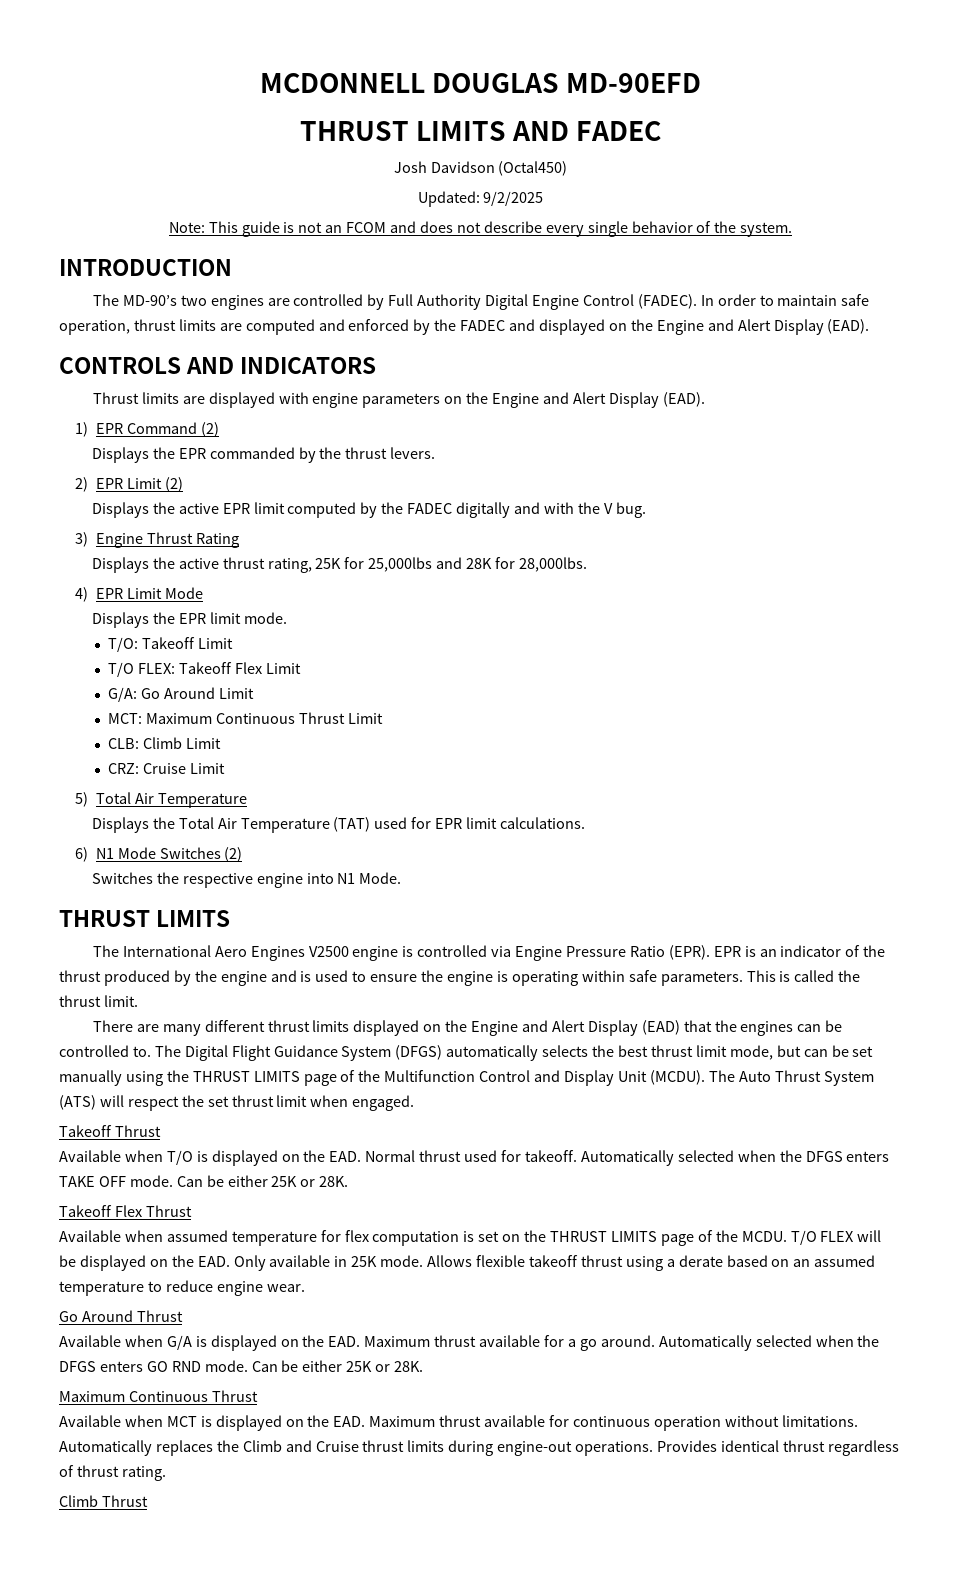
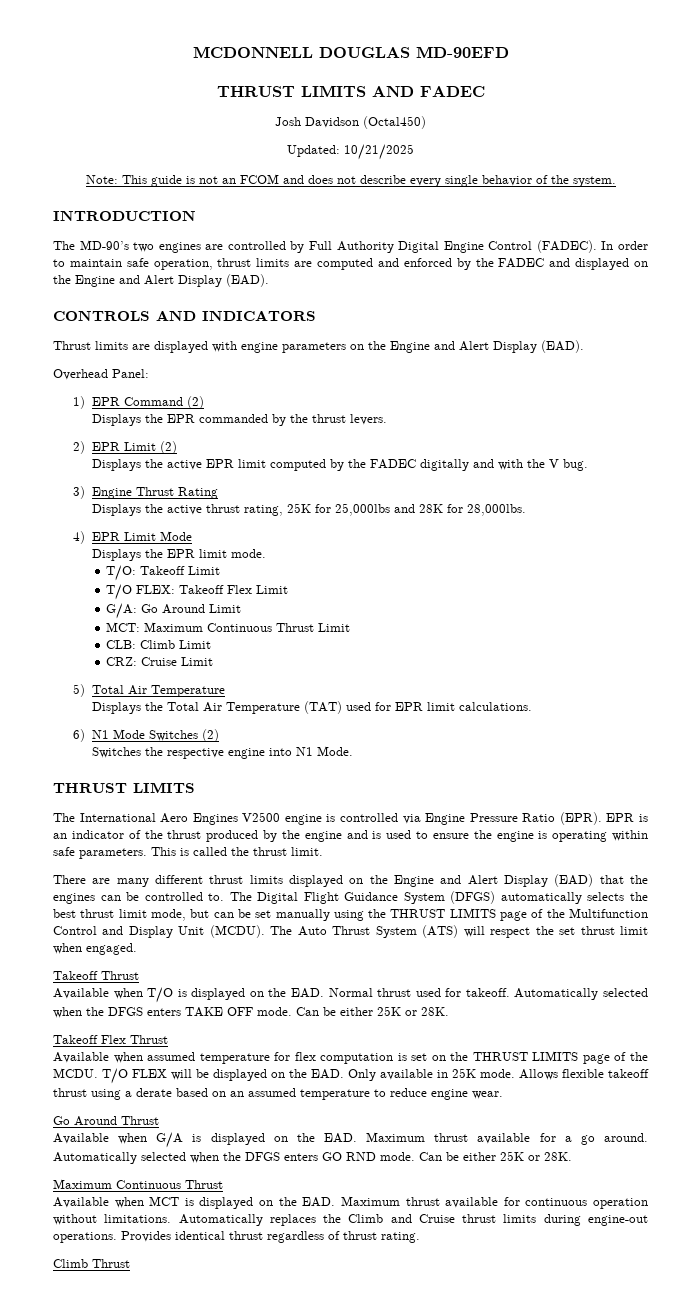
- Updated: 9/2/2025
+ Updated: 10/21/2025
+ Overhead Panel:

